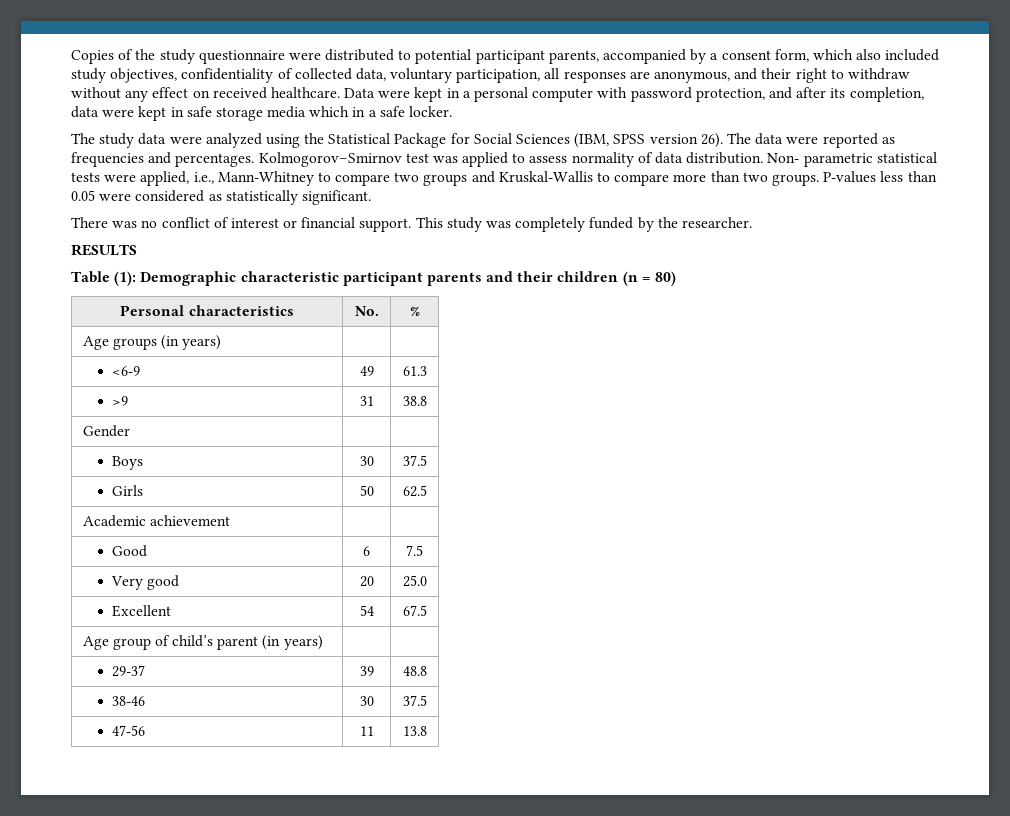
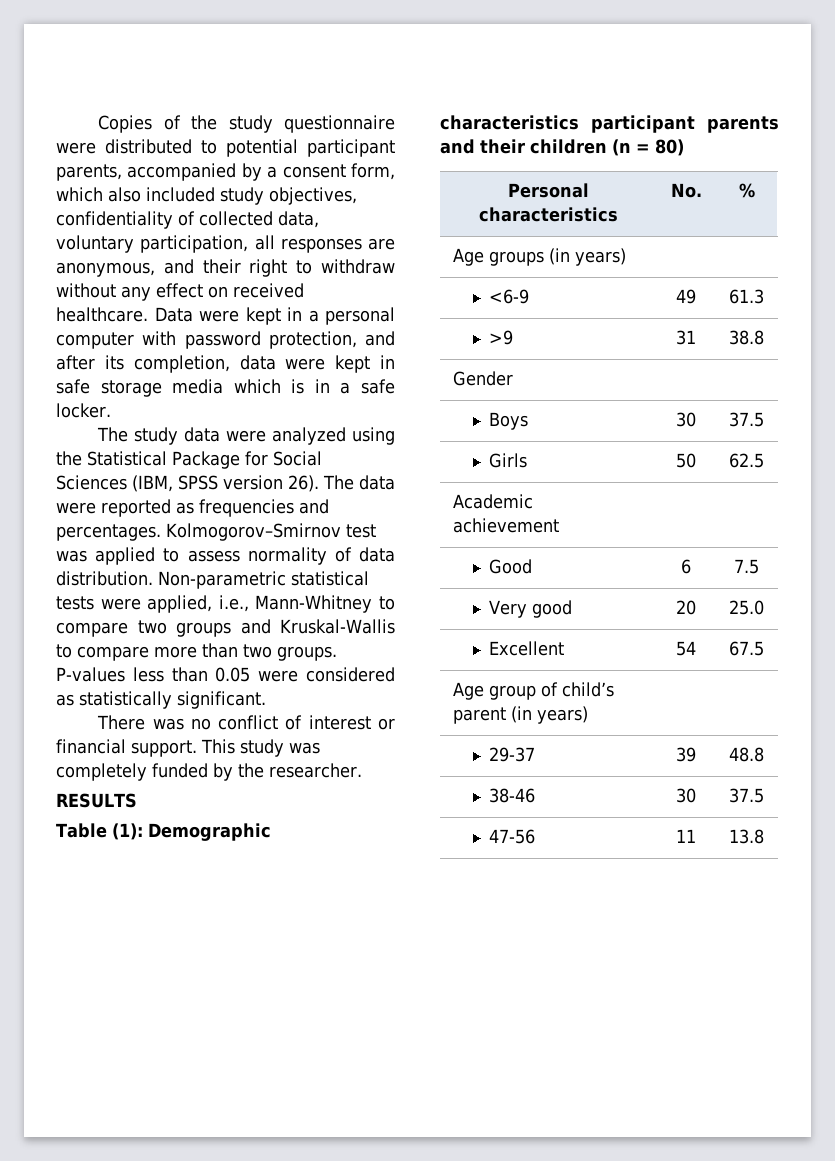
- Data were kept in a personal computer with password protection, and after its completion, data were kept in safe storage media which in a safe locker.
+ Data were kept in a personal computer with password protection, and after its completion, data were kept in safe storage media which is in a safe locker.
- Non- parametric statistical tests were applied, i.e., Mann-Whitney to compare two groups and Kruskal-Wallis to compare more than two groups.
+ Non-parametric statistical tests were applied, i.e., Mann-Whitney to compare two groups and Kruskal-Wallis to compare more than two groups.
- Table (1): Demographic characteristic participant parents and their children (n = 80)
+ Table (1): Demographic characteristics participant parents and their children (n = 80)

